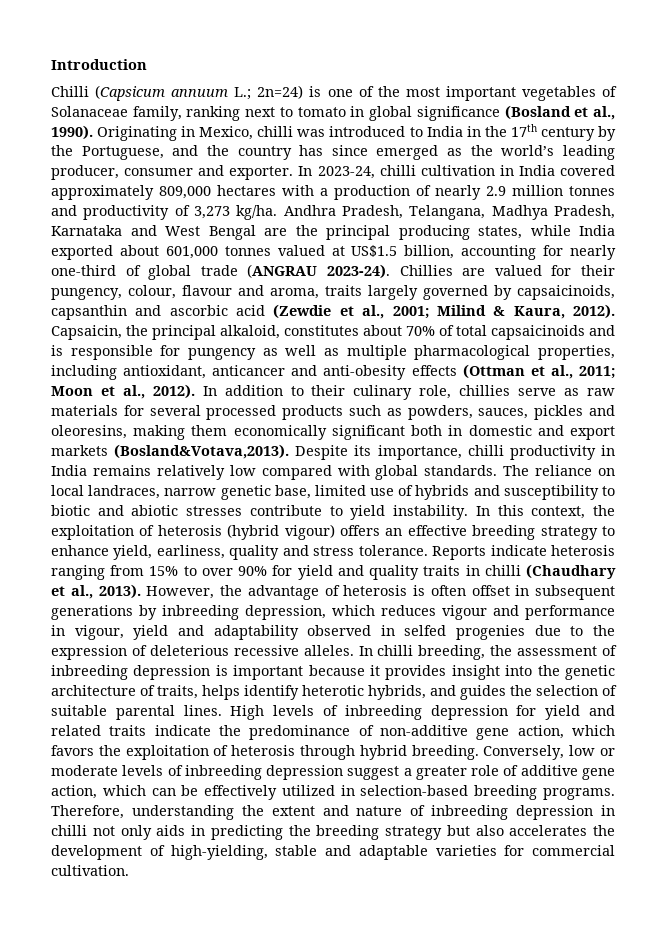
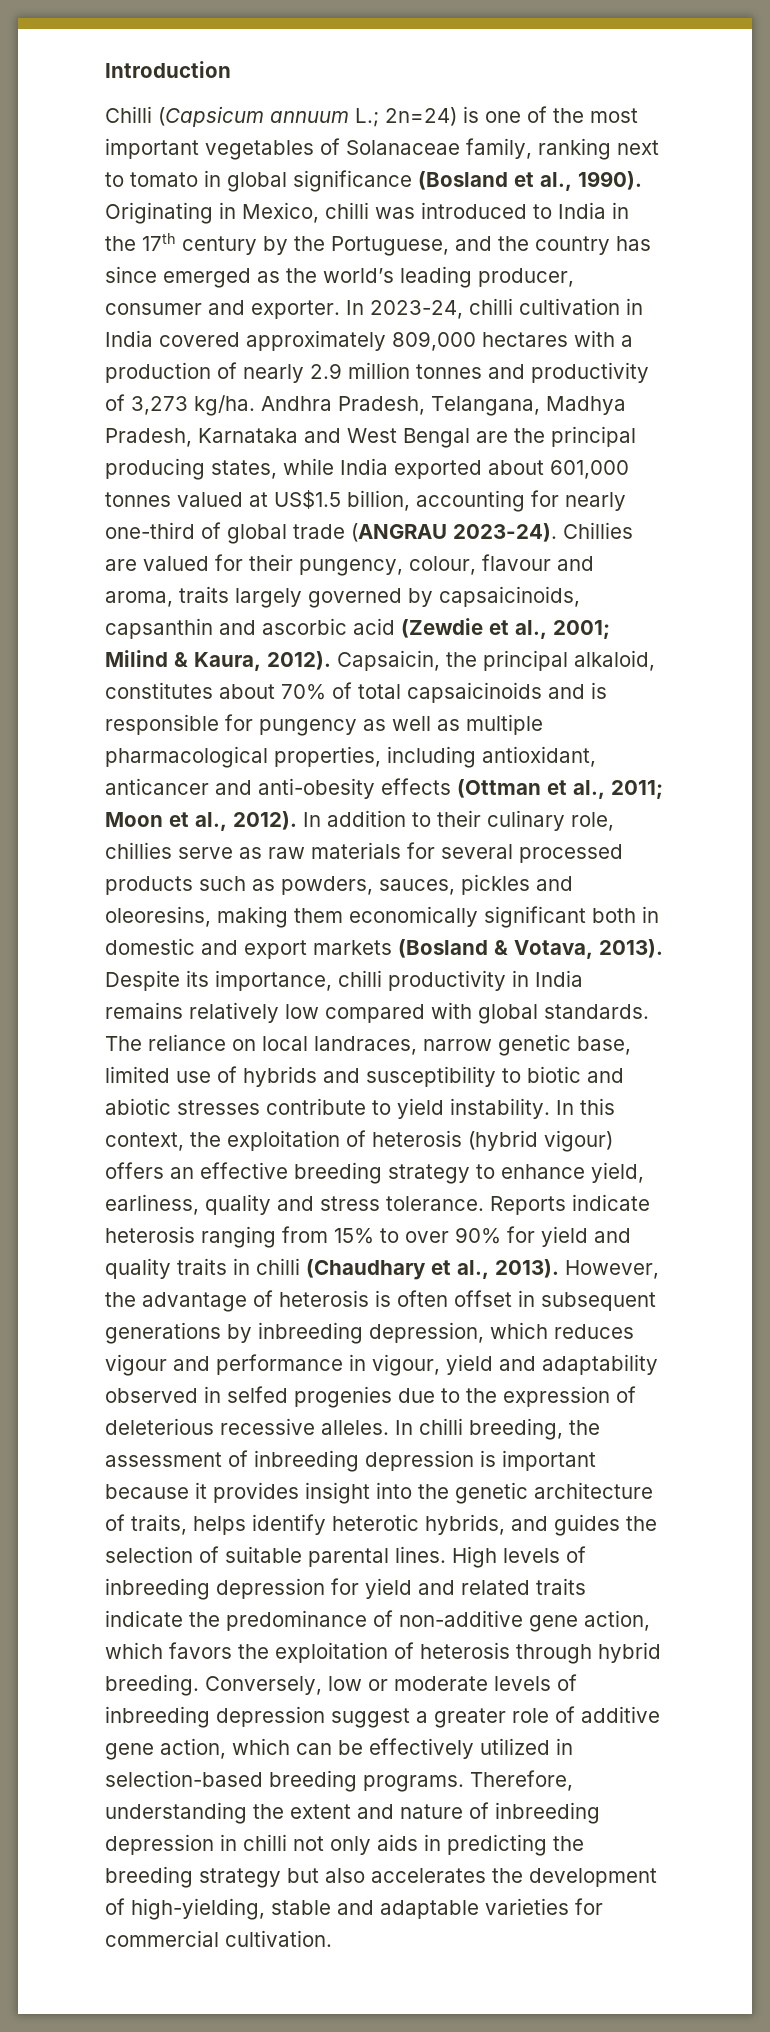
- In addition to their culinary role, chillies serve as raw materials for several processed products such as powders, sauces, pickles and oleoresins, making them economically significant both in domestic and export markets (Bosland&Votava,2013).
+ In addition to their culinary role, chillies serve as raw materials for several processed products such as powders, sauces, pickles and oleoresins, making them economically significant both in domestic and export markets (Bosland & Votava, 2013).

